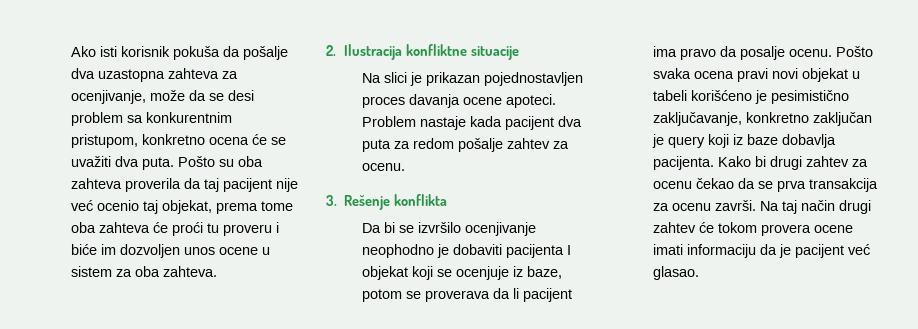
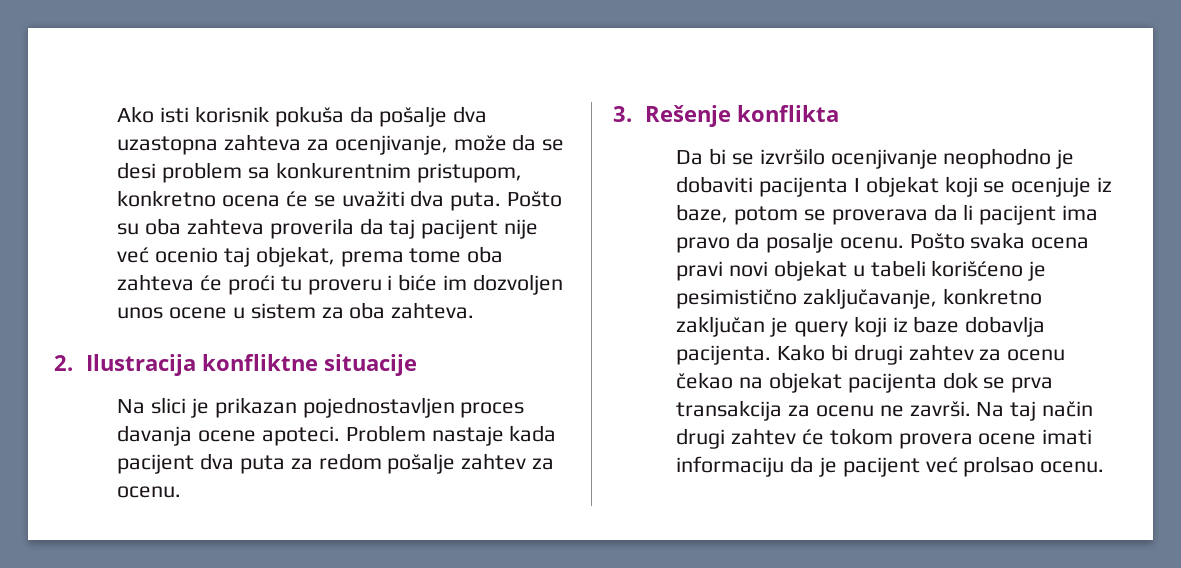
- Kako bi drugi zahtev za ocenu čekao da se prva transakcija za ocenu završi.
+ Kako bi drugi zahtev za ocenu čekao na objekat pacijenta dok se prva transakcija za ocenu ne završi.
- Na taj način drugi zahtev će tokom provera ocene imati informaciju da je pacijent već glasao.
+ Na taj način drugi zahtev će tokom provera ocene imati informaciju da je pacijent već prolsao ocenu.

